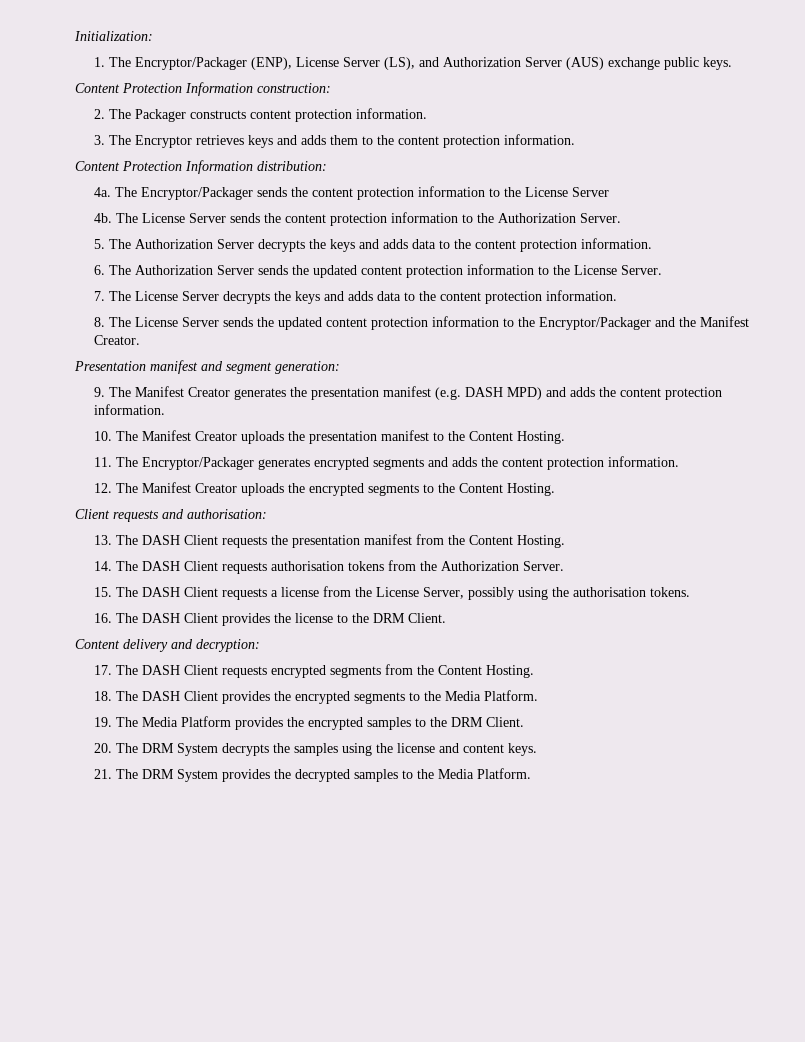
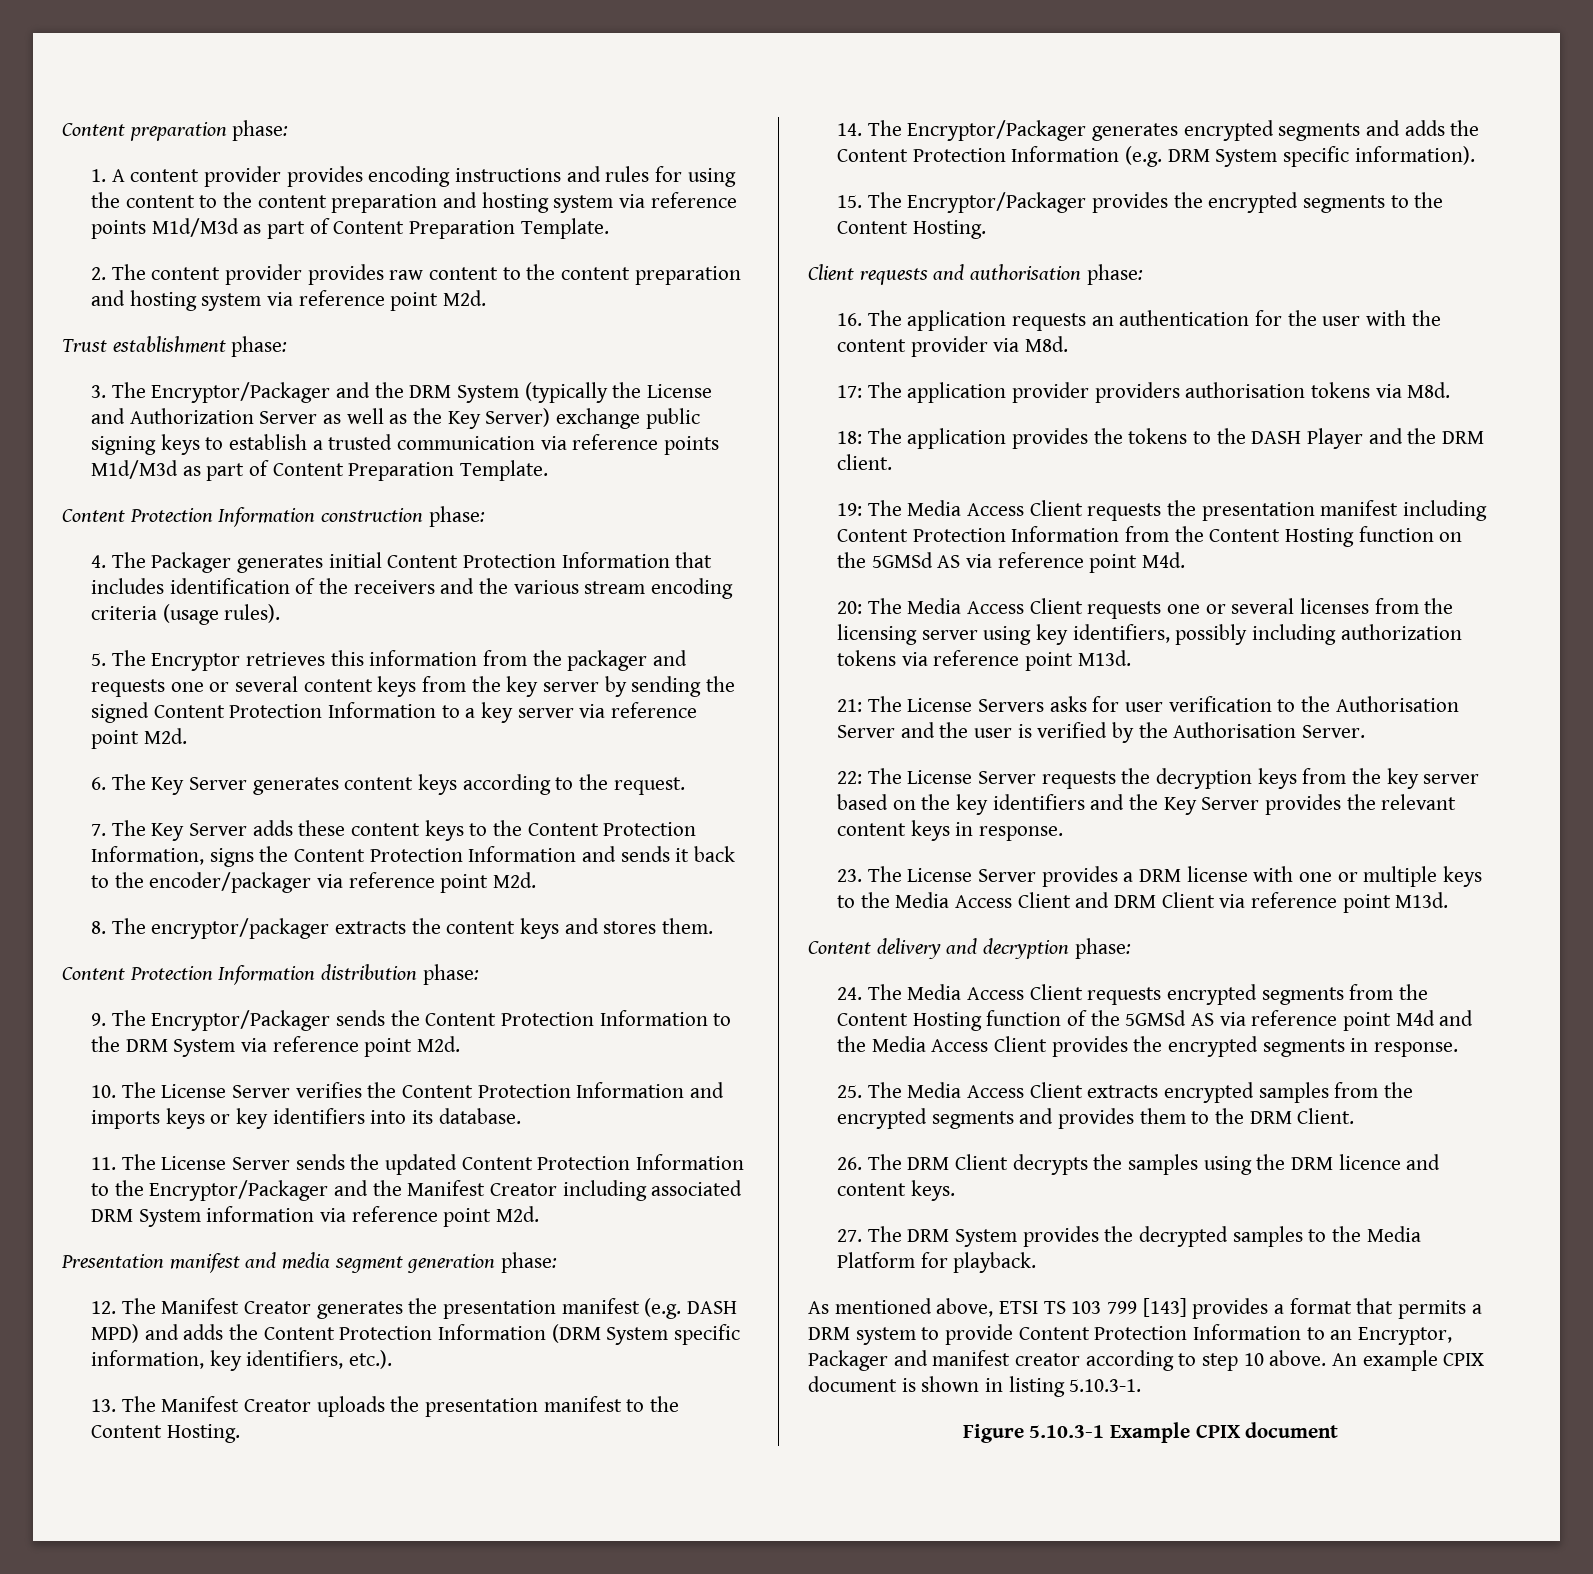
- Initialization:
- 1. The Encryptor/Packager (ENP), License Server (LS), and Authorization Server (AUS) exchange public keys.
- Content Protection Information construction:
- 2. The Packager constructs content protection information.
- 3. The Encryptor retrieves keys and adds them to the content protection information.
- Content Protection Information distribution:
- 4a. The Encryptor/Packager sends the content protection information to the License Server
- 4b. The License Server sends the content protection information to the Authorization Server.
- 5. The Authorization Server decrypts the keys and adds data to the content protection information.
- 6. The Authorization Server sends the updated content protection information to the License Server.
- 7. The License Server decrypts the keys and adds data to the content protection information.
- 8. The License Server sends the updated content protection information to the Encryptor/Packager and the Manifest Creator.
- Presentation manifest and segment generation:
- 9. The Manifest Creator generates the presentation manifest (e.g. DASH MPD) and adds the content protection information.
- 10. The Manifest Creator uploads the presentation manifest to the Content Hosting.
+ Content preparation phase:
+ 1. A content provider provides encoding instructions and rules for using the content to the content preparation and hosting system via reference points M1d/M3d as part of Content Preparation Template.
+ 2. The content provider provides raw content to the content preparation and hosting system via reference point M2d.
+ Trust establishment phase:
+ 3. The Encryptor/Packager and the DRM System (typically the License and Authorization Server as well as the Key Server) exchange public signing keys to establish a trusted communication via reference points M1d/M3d as part of Content Preparation Template.
+ Content Protection Information construction phase:
+ 4. The Packager generates initial Content Protection Information that includes identification of the receivers and the various stream encoding criteria (usage rules).
+ 5. The Encryptor retrieves this information from the packager and requests one or several content keys from the key server by sending the signed Content Protection Information to a key server via reference point M2d.
+ 6. The Key Server generates content keys according to the request.
+ 7. The Key Server adds these content keys to the Content Protection Information, signs the Content Protection Information and sends it back to the encoder/packager via reference point M2d.
+ 8. The encryptor/packager extracts the content keys and stores them.
+ Content Protection Information distribution phase:
+ 9. The Encryptor/Packager sends the Content Protection Information to the DRM System via reference point M2d.
+ 10. The License Server verifies the Content Protection Information and imports keys or key identifiers into its database.
+ 11. The License Server sends the updated Content Protection Information to the Encryptor/Packager and the Manifest Creator including associated DRM System information via reference point M2d.
+ Presentation manifest and media segment generation phase:
+ 12. The Manifest Creator generates the presentation manifest (e.g. DASH MPD) and adds the Content Protection Information (DRM System specific information, key identifiers, etc.).
+ 13. The Manifest Creator uploads the presentation manifest to the Content Hosting.
- 11. The Encryptor/Packager generates encrypted segments and adds the content protection information.
- 12. The Manifest Creator uploads the encrypted segments to the Content Hosting.
+ 14. The Encryptor/Packager generates encrypted segments and adds the Content Protection Information (e.g. DRM System specific information).
+ 15. The Encryptor/Packager provides the encrypted segments to the Content Hosting.
- Client requests and authorisation:
- 13. The DASH Client requests the presentation manifest from the Content Hosting.
- 14. The DASH Client requests authorisation tokens from the Authorization Server.
- 15. The DASH Client requests a license from the License Server, possibly using the authorisation tokens.
- 16. The DASH Client provides the license to the DRM Client.
- Content delivery and decryption:
- 17. The DASH Client requests encrypted segments from the Content Hosting.
- 18. The DASH Client provides the encrypted segments to the Media Platform.
- 19. The Media Platform provides the encrypted samples to the DRM Client.
- 20. The DRM System decrypts the samples using the license and content keys.
+ Client requests and authorisation phase:
+ 16. The application requests an authentication for the user with the content provider via M8d.
+ 17: The application provider providers authorisation tokens via M8d.
+ 18: The application provides the tokens to the DASH Player and the DRM client.
+ 19: The Media Access Client requests the presentation manifest including Content Protection Information from the Content Hosting function on the 5GMSd AS via reference point M4d.
+ 20: The Media Access Client requests one or several licenses from the licensing server using key identifiers, possibly including authorization tokens via reference point M13d.
+ 21: The License Servers asks for user verification to the Authorisation Server and the user is verified by the Authorisation Server.
+ 22: The License Server requests the decryption keys from the key server based on the key identifiers and the Key Server provides the relevant content keys in response.
+ 23. The License Server provides a DRM license with one or multiple keys to the Media Access Client and DRM Client via reference point M13d.
+ Content delivery and decryption phase:
+ 24. The Media Access Client requests encrypted segments from the Content Hosting function of the 5GMSd AS via reference point M4d and the Media Access Client provides the encrypted segments in response.
+ 25. The Media Access Client extracts encrypted samples from the encrypted segments and provides them to the DRM Client.
+ 26. The DRM Client decrypts the samples using the DRM licence and content keys.
- 21. The DRM System provides the decrypted samples to the Media Platform.
+ 27. The DRM System provides the decrypted samples to the Media Platform for playback.
+ As mentioned above, ETSI TS 103 799 [143] provides a format that permits a DRM system to provide Content Protection Information to an Encryptor, Packager and manifest creator according to step 10 above. An example CPIX document is shown in listing 5.10.3-1.
+ Figure 5.10.3-1 Example CPIX document

